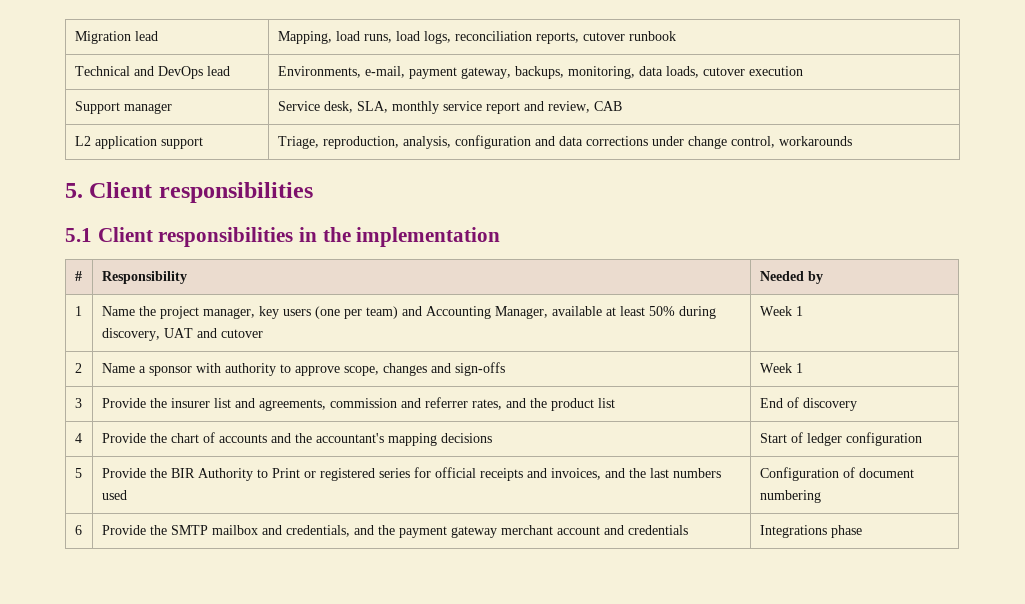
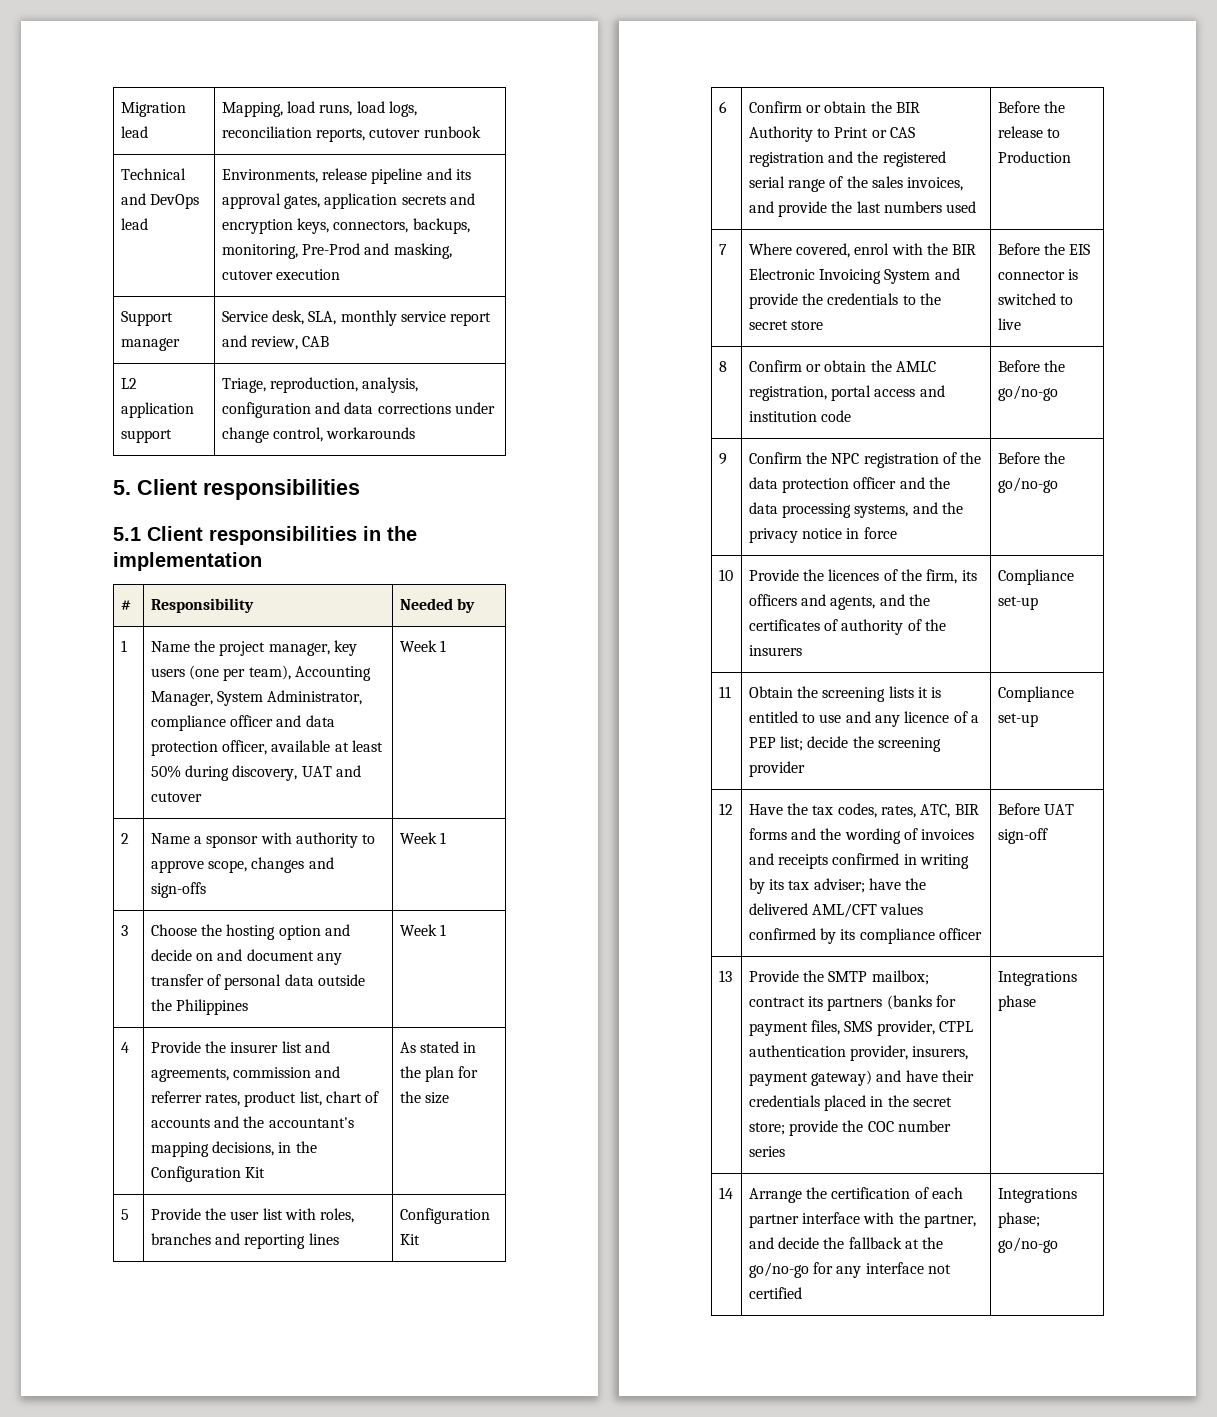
- Technical and DevOps lead | Environments, e-mail, payment gateway, backups, monitoring, data loads, cutover execution
+ Technical and DevOps lead | Environments, release pipeline and its approval gates, application secrets and encryption keys, connectors, backups, monitoring, Pre-Prod and masking, cutover execution
- 1 | Name the project manager, key users (one per team) and Accounting Manager, available at least 50% during discovery, UAT and cutover | Week 1
+ 1 | Name the project manager, key users (one per team), Accounting Manager, System Administrator, compliance officer and data protection officer, available at least 50% during discovery, UAT and cutover | Week 1
- 3 | Provide the insurer list and agreements, commission and referrer rates, and the product list | End of discovery
- 4 | Provide the chart of accounts and the accountant's mapping decisions | Start of ledger configuration
- 5 | Provide the BIR Authority to Print or registered series for official receipts and invoices, and the last numbers used | Configuration of document numbering
- 6 | Provide the SMTP mailbox and credentials, and the payment gateway merchant account and credentials | Integrations phase
+ 3 | Choose the hosting option and decide on and document any transfer of personal data outside the Philippines | Week 1
+ 4 | Provide the insurer list and agreements, commission and referrer rates, product list, chart of accounts and the accountant's mapping decisions, in the Configuration Kit | As stated in the plan for the size
+ 5 | Provide the user list with roles, branches and reporting lines | Configuration Kit
+ 6 | Confirm or obtain the BIR Authority to Print or CAS registration and the registered serial range of the sales invoices, and provide the last numbers used | Before the release to Production
+ 7 | Where covered, enrol with the BIR Electronic Invoicing System and provide the credentials to the secret store | Before the EIS connector is switched to live
+ 8 | Confirm or obtain the AMLC registration, portal access and institution code | Before the go/no-go
+ 9 | Confirm the NPC registration of the data protection officer and the data processing systems, and the privacy notice in force | Before the go/no-go
+ 10 | Provide the licences of the firm, its officers and agents, and the certificates of authority of the insurers | Compliance set-up
+ 11 | Obtain the screening lists it is entitled to use and any licence of a PEP list; decide the screening provider | Compliance set-up
+ 12 | Have the tax codes, rates, ATC, BIR forms and the wording of invoices and receipts confirmed in writing by its tax adviser; have the delivered AML/CFT values confirmed by its compliance officer | Before UAT sign-off
+ 13 | Provide the SMTP mailbox; contract its partners (banks for payment files, SMS provider, CTPL authentication provider, insurers, payment gateway) and have their credentials placed in the secret store; provide the COC number series | Integrations phase
+ 14 | Arrange the certification of each partner interface with the partner, and decide the fallback at the go/no-go for any interface not certified | Integrations phase; go/no-go

